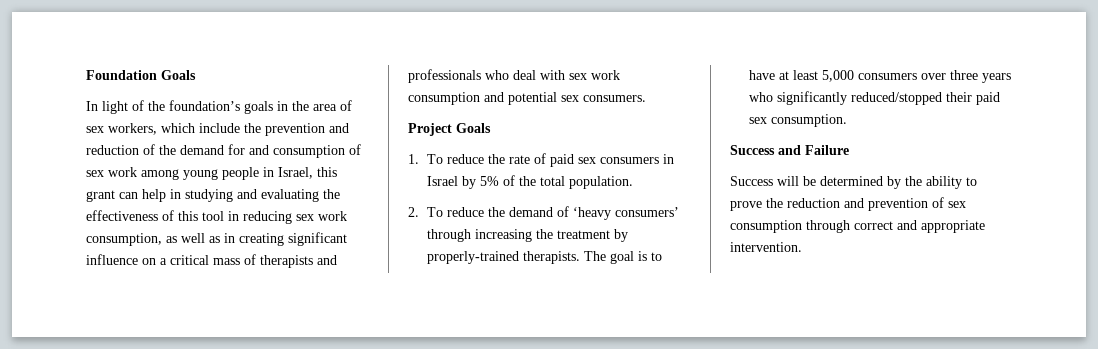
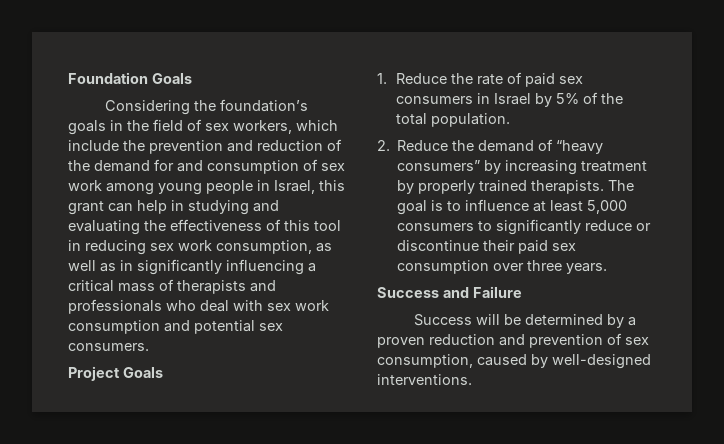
- In light of the foundation’s goals in the area of sex workers, which include the prevention and reduction of the demand for and consumption of sex work among young people in Israel, this grant can help in studying and evaluating the effectiveness of this tool in reducing sex work consumption, as well as in creating significant influence on a critical mass of therapists and professionals who deal with sex work consumption and potential sex consumers.
+ Considering the foundation’s goals in the field of sex workers, which include the prevention and reduction of the demand for and consumption of sex work among young people in Israel, this grant can help in studying and evaluating the effectiveness of this tool in reducing sex work consumption, as well as in significantly influencing a critical mass of therapists and professionals who deal with sex work consumption and potential sex consumers.
- 1. To reduce the rate of paid sex consumers in Israel by 5% of the total population.
+ 1. Reduce the rate of paid sex consumers in Israel by 5% of the total population.
- 2. To reduce the demand of ‘heavy consumers’ through increasing the treatment by properly-trained therapists.
+ 2. Reduce the demand of “heavy consumers” by increasing treatment by properly trained therapists.
- The goal is to have at least 5,000 consumers over three years who significantly reduced/stopped their paid sex consumption.
+ The goal is to influence at least 5,000 consumers to significantly reduce or discontinue their paid sex consumption over three years.
- Success will be determined by the ability to prove the reduction and prevention of sex consumption through correct and appropriate intervention.
+ Success will be determined by a proven reduction and prevention of sex consumption, caused by well-designed interventions.

